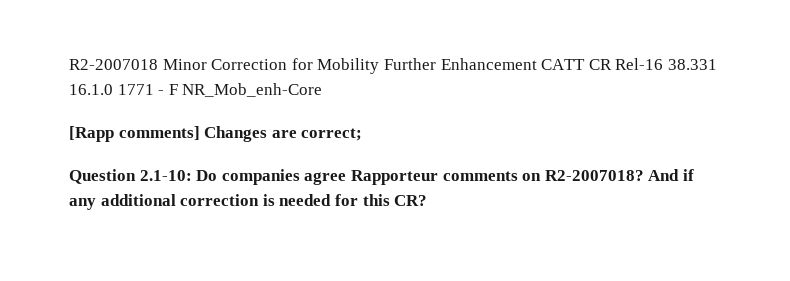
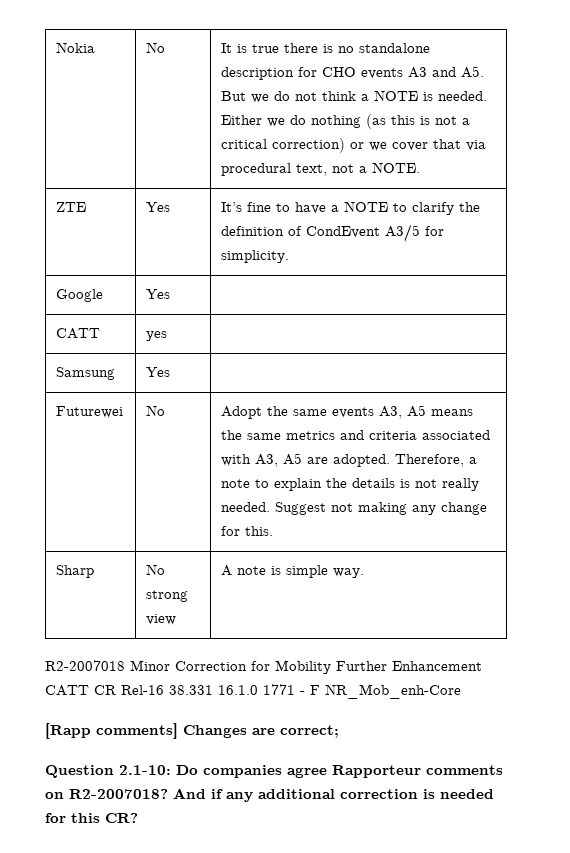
+ Nokia | No | It is true there is no standalone description for CHO events A3 and A5. But we do not think a NOTE is needed. Either we do nothing (as this is not a critical correction) or we cover that via procedural text, not a NOTE.
+ ZTE | Yes | It’s fine to have a NOTE to clarify the definition of CondEvent A3/5 for simplicity.
+ Google | Yes |
+ CATT | yes |
+ Samsung | Yes |
+ Futurewei | No | Adopt the same events A3, A5 means the same metrics and criteria associated with A3, A5 are adopted. Therefore, a note to explain the details is not really needed. Suggest not making any change for this.
+ Sharp | No strong view | A note is simple way.

